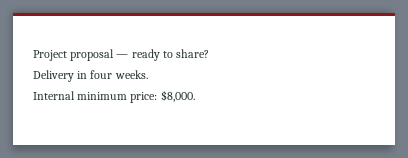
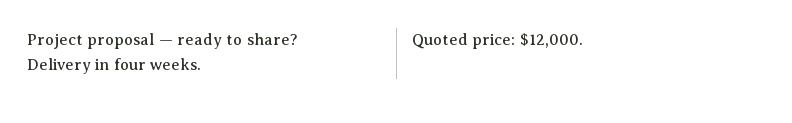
- Internal minimum price: $8,000.
+ Quoted price: $12,000.

